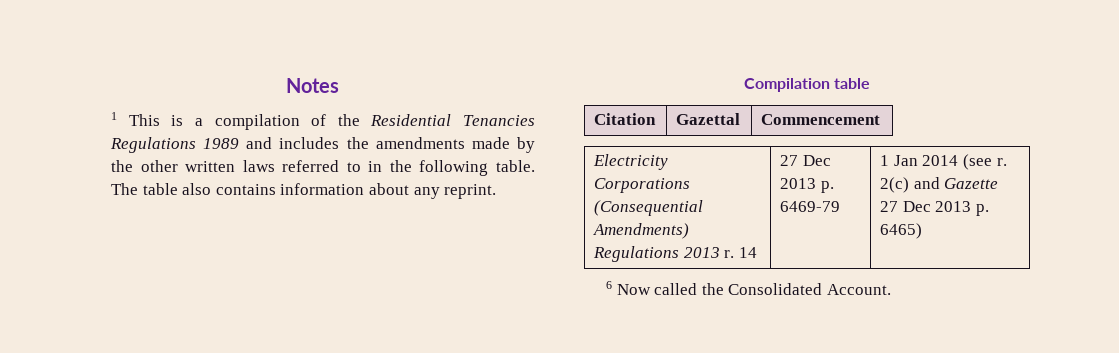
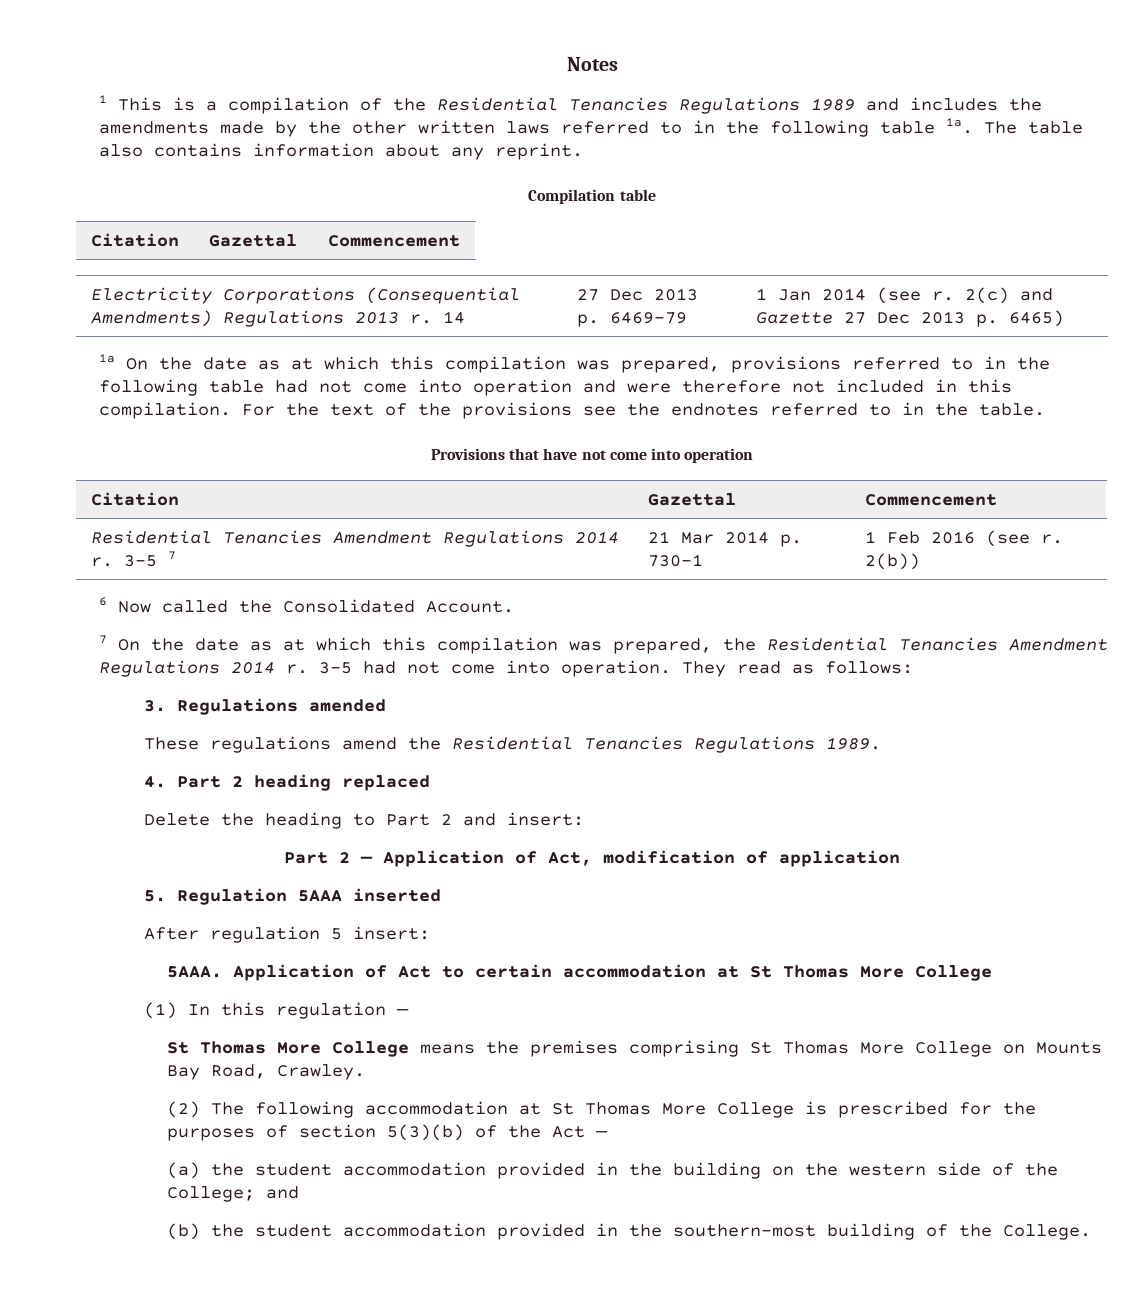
- 1 This is a compilation of the Residential Tenancies Regulations 1989 and includes the amendments made by the other written laws referred to in the following table.
+ 1 This is a compilation of the Residential Tenancies Regulations 1989 and includes the amendments made by the other written laws referred to in the following table 1a.
+ 1a On the date as at which this compilation was prepared, provisions referred to in the following table had not come into operation and were therefore not included in this compilation. For the text of the provisions see the endnotes referred to in the table.
+ Provisions that have not come into operation
+ Citation | Gazettal | Commencement
+ Residential Tenancies Amendment Regulations 2014 r. 3-5 7 | 21 Mar 2014 p. 730-1 | 1 Feb 2016 (see r. 2(b))
+ 7 On the date as at which this compilation was prepared, the Residential Tenancies Amendment Regulations 2014 r. 3-5 had not come into operation. They read as follows:
+ 3. Regulations amended
+ These regulations amend the Residential Tenancies Regulations 1989.
+ 4. Part 2 heading replaced
+ Delete the heading to Part 2 and insert:
+ Part 2 — Application of Act, modification of application
+ 5. Regulation 5AAA inserted
+ After regulation 5 insert:
+ 5AAA. Application of Act to certain accommodation at St Thomas More College
+ (1) In this regulation —
+ St Thomas More College means the premises comprising St Thomas More College on Mounts Bay Road, Crawley.
+ (2) The following accommodation at St Thomas More College is prescribed for the purposes of section 5(3)(b) of the Act —
+ (a) the student accommodation provided in the building on the western side of the College; and
+ (b) the student accommodation provided in the southern-most building of the College.

